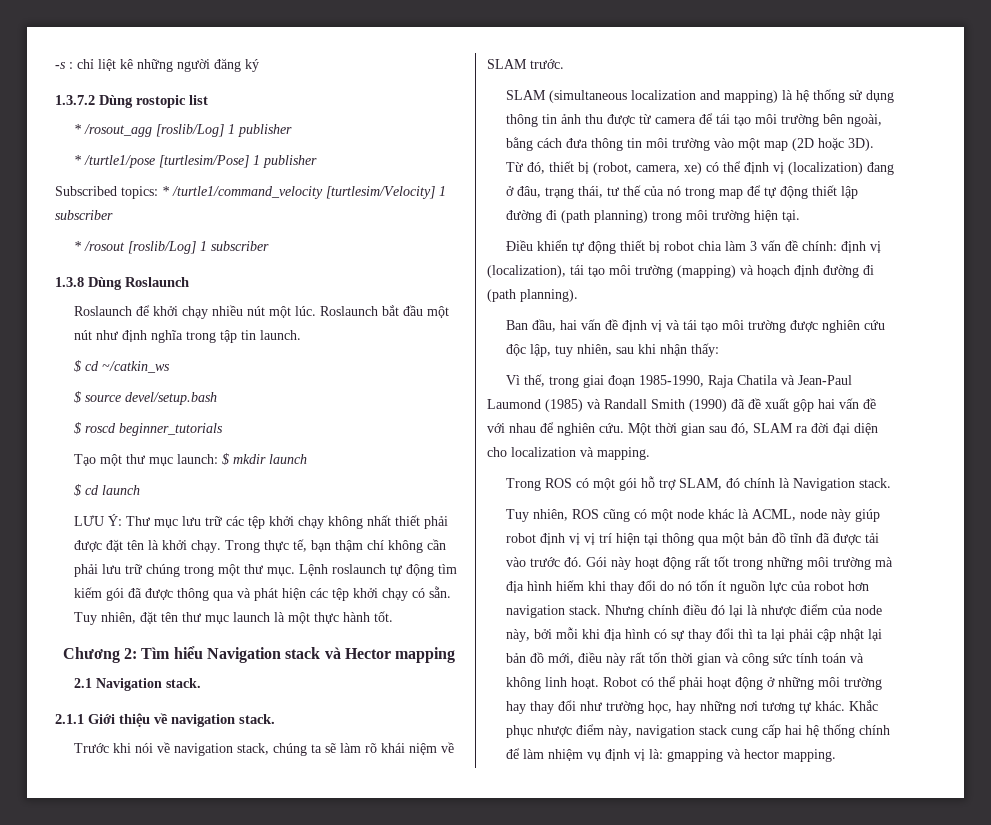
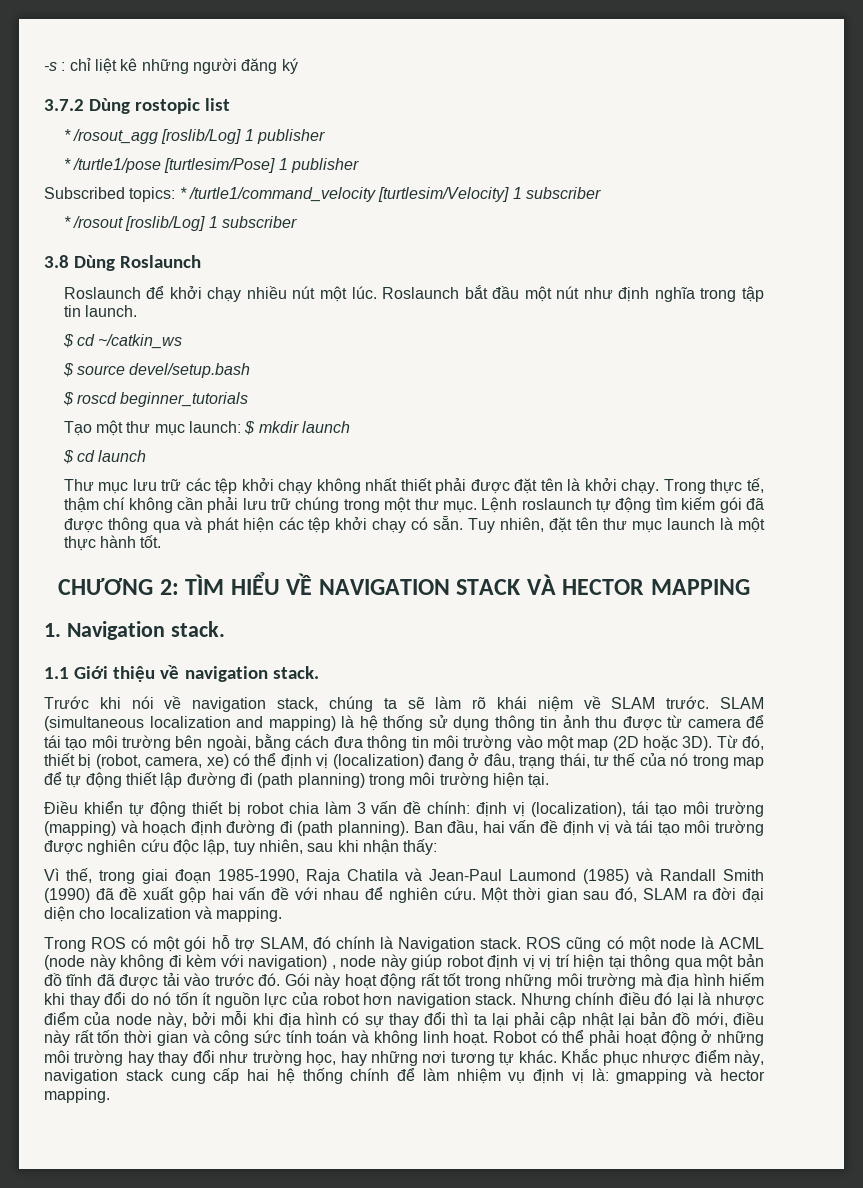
- 1.3.7.2 Dùng rostopic list
+ 3.7.2 Dùng rostopic list
- 1.3.8 Dùng Roslaunch
+ 3.8 Dùng Roslaunch
- LƯU Ý: Thư mục lưu trữ các tệp khởi chạy không nhất thiết phải được đặt tên là khởi chạy.
+ Thư mục lưu trữ các tệp khởi chạy không nhất thiết phải được đặt tên là khởi chạy.
- Trong thực tế, bạn thậm chí không cần phải lưu trữ chúng trong một thư mục.
+ Trong thực tế, thậm chí không cần phải lưu trữ chúng trong một thư mục.
- Chương 2: Tìm hiểu Navigation stack và Hector mapping
- 2.1 Navigation stack.
- 2.1.1 Giới thiệu về navigation stack.
+ CHƯƠNG 2: TÌM HIỂU VỀ NAVIGATION STACK VÀ HECTOR MAPPING
+ 1. Navigation stack.
+ 1.1 Giới thiệu về navigation stack.
- Trước khi nói về navigation stack, chúng ta sẽ làm rõ khái niệm về SLAM trước.
- SLAM (simultaneous localization and mapping) là hệ thống sử dụng thông tin ảnh thu được từ camera để tái tạo môi trường bên ngoài, bằng cách đưa thông tin môi trường vào một map (2D hoặc 3D).
+ Trước khi nói về navigation stack, chúng ta sẽ làm rõ khái niệm về SLAM trước. SLAM (simultaneous localization and mapping) là hệ thống sử dụng thông tin ảnh thu được từ camera để tái tạo môi trường bên ngoài, bằng cách đưa thông tin môi trường vào một map (2D hoặc 3D).
- Điều khiển tự động thiết bị robot chia làm 3 vấn đề chính: định vị (localization), tái tạo môi trường (mapping) và hoạch định đường đi (path planning).
- Ban đầu, hai vấn đề định vị và tái tạo môi trường được nghiên cứu độc lập, tuy nhiên, sau khi nhận thấy:
+ Điều khiển tự động thiết bị robot chia làm 3 vấn đề chính: định vị (localization), tái tạo môi trường (mapping) và hoạch định đường đi (path planning). Ban đầu, hai vấn đề định vị và tái tạo môi trường được nghiên cứu độc lập, tuy nhiên, sau khi nhận thấy:
- Trong ROS có một gói hỗ trợ SLAM, đó chính là Navigation stack.
- Tuy nhiên, ROS cũng có một node khác là ACML, node này giúp robot định vị vị trí hiện tại thông qua một bản đồ tĩnh đã được tải vào trước đó.
+ Trong ROS có một gói hỗ trợ SLAM, đó chính là Navigation stack. ROS cũng có một node là ACML (node này không đi kèm với navigation) , node này giúp robot định vị vị trí hiện tại thông qua một bản đồ tĩnh đã được tải vào trước đó.

